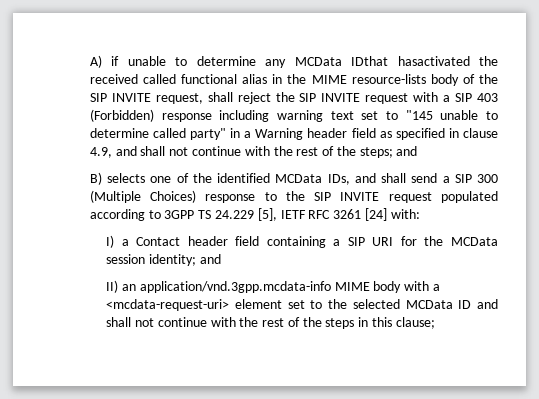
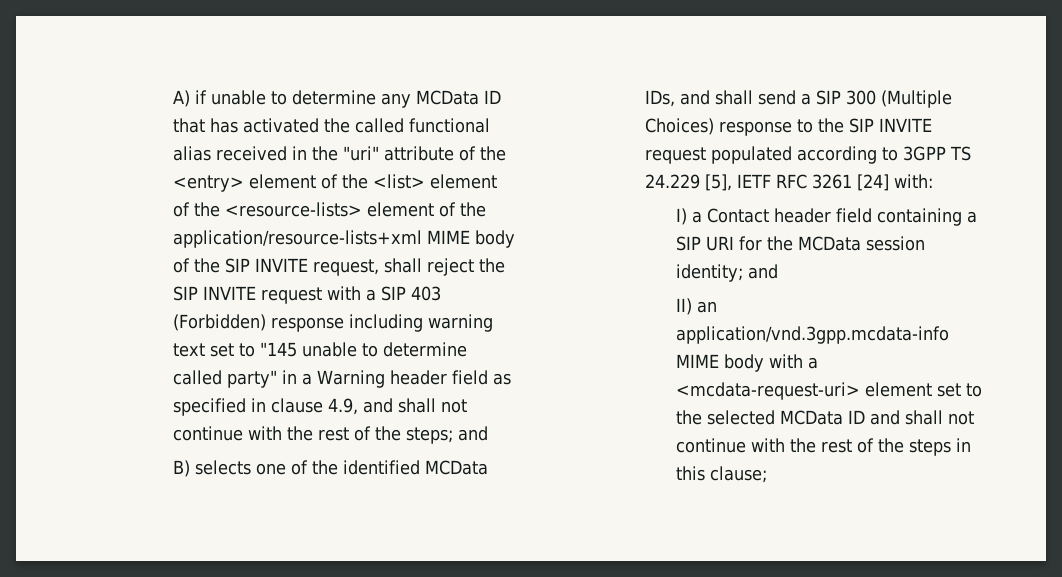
- A) if unable to determine any MCData IDthat hasactivated the received called functional alias in the MIME resource-lists body of the SIP INVITE request, shall reject the SIP INVITE request with a SIP 403 (Forbidden) response including warning text set to "145 unable to determine called party" in a Warning header field as specified in clause 4.9, and shall not continue with the rest of the steps;
+ A) if unable to determine any MCData ID that has activated the called functional alias received in the "uri" attribute of the <entry> element of the <list> element of the <resource-lists> element of the application/resource-lists+xml MIME body of the SIP INVITE request, shall reject the SIP INVITE request with a SIP 403 (Forbidden) response including warning text set to "145 unable to determine called party" in a Warning header field as specified in clause 4.9, and shall not continue with the rest of the steps;

